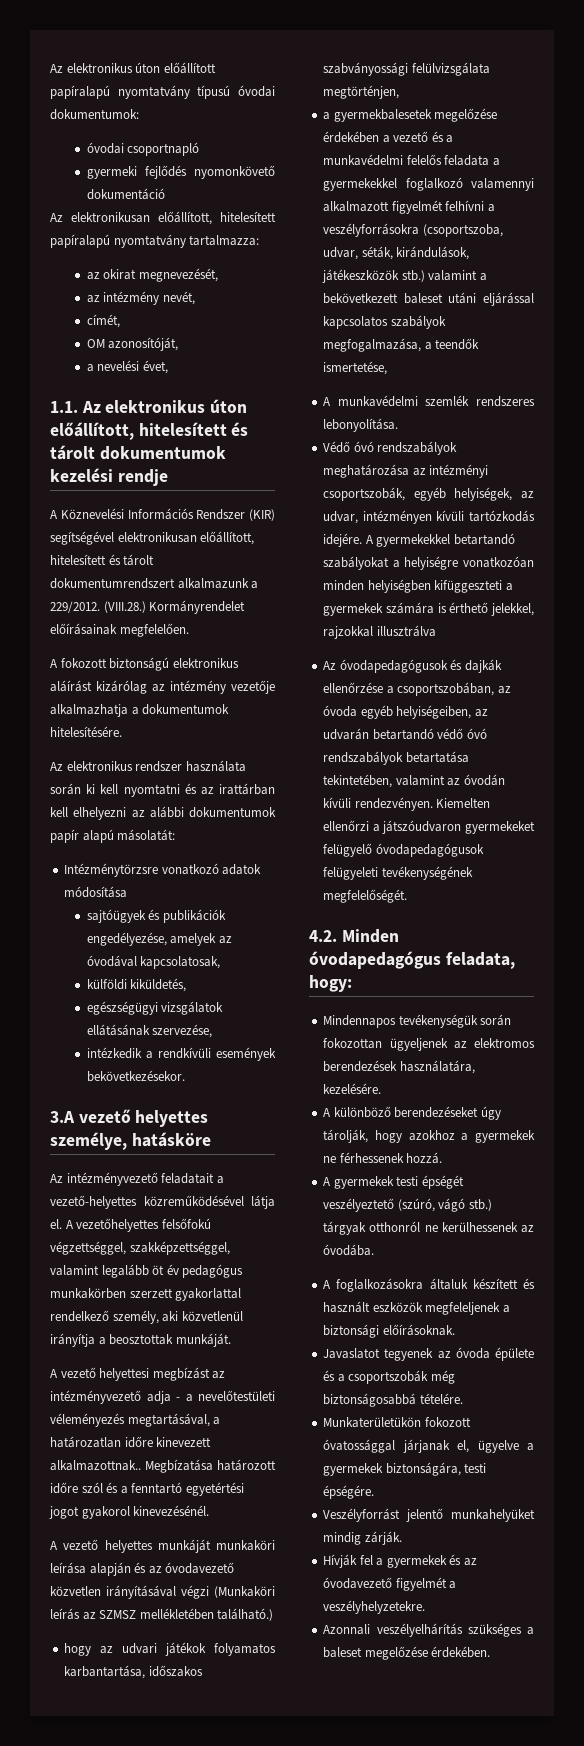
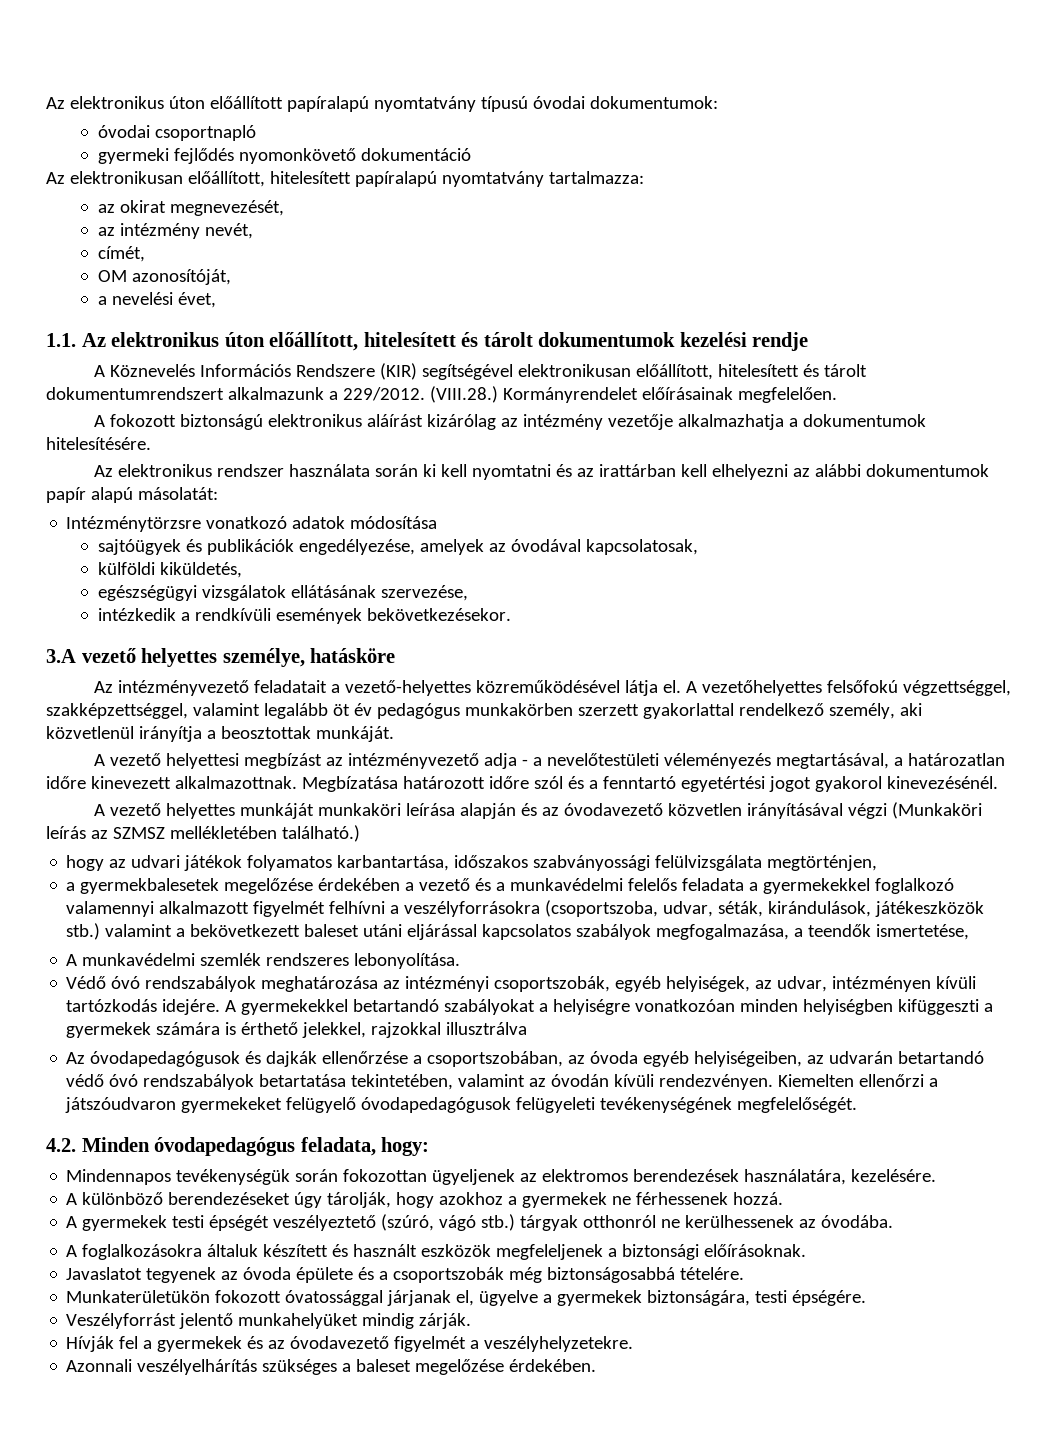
- A Köznevelési Információs Rendszer (KIR) segítségével elektronikusan előállított, hitelesített és tárolt dokumentumrendszert alkalmazunk a 229/2012.
+ A Köznevelés Információs Rendszere (KIR) segítségével elektronikusan előállított, hitelesített és tárolt dokumentumrendszert alkalmazunk a 229/2012.
- A vezető helyettesi megbízást az intézményvezető adja - a nevelőtestületi véleményezés megtartásával, a határozatlan időre kinevezett alkalmazottnak..
+ A vezető helyettesi megbízást az intézményvezető adja - a nevelőtestületi véleményezés megtartásával, a határozatlan időre kinevezett alkalmazottnak.
- A gyermekekkel betartandó szabályokat a helyiségre vonatkozóan minden helyiségben kifüggeszteti a gyermekek számára is érthető jelekkel, rajzokkal illusztrálva
+ A gyermekekkel betartandó szabályokat a helyiségre vonatkozóan minden helyiségben kifüggeszti a gyermekek számára is érthető jelekkel, rajzokkal illusztrálva

